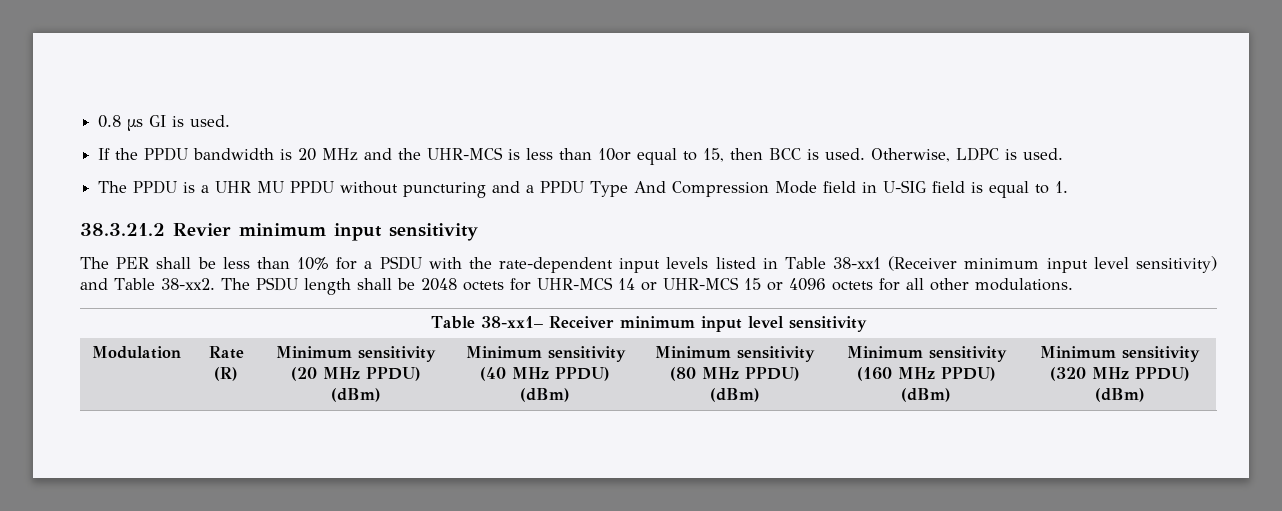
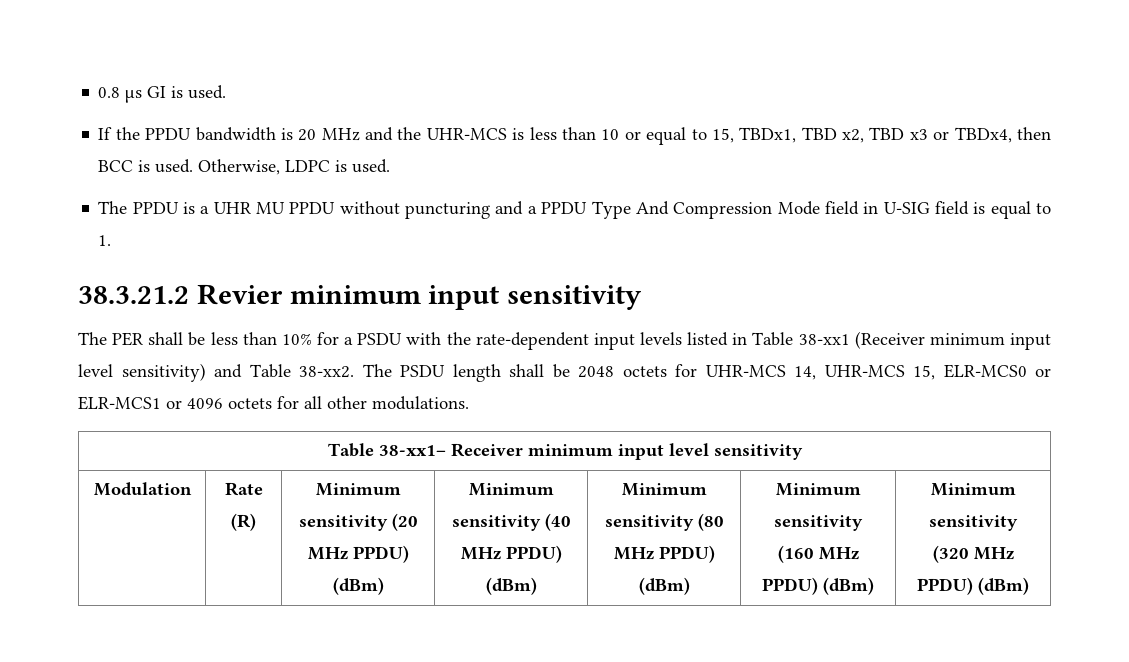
- If the PPDU bandwidth is 20 MHz and the UHR-MCS is less than 10or equal to 15, then BCC is used.
+ If the PPDU bandwidth is 20 MHz and the UHR-MCS is less than 10 or equal to 15, TBDx1, TBD x2, TBD x3 or TBDx4, then BCC is used.
- The PSDU length shall be 2048 octets for UHR-MCS 14 or UHR-MCS 15 or 4096 octets for all other modulations.
+ The PSDU length shall be 2048 octets for UHR-MCS 14, UHR-MCS 15, ELR-MCS0 or ELR-MCS1 or 4096 octets for all other modulations.

